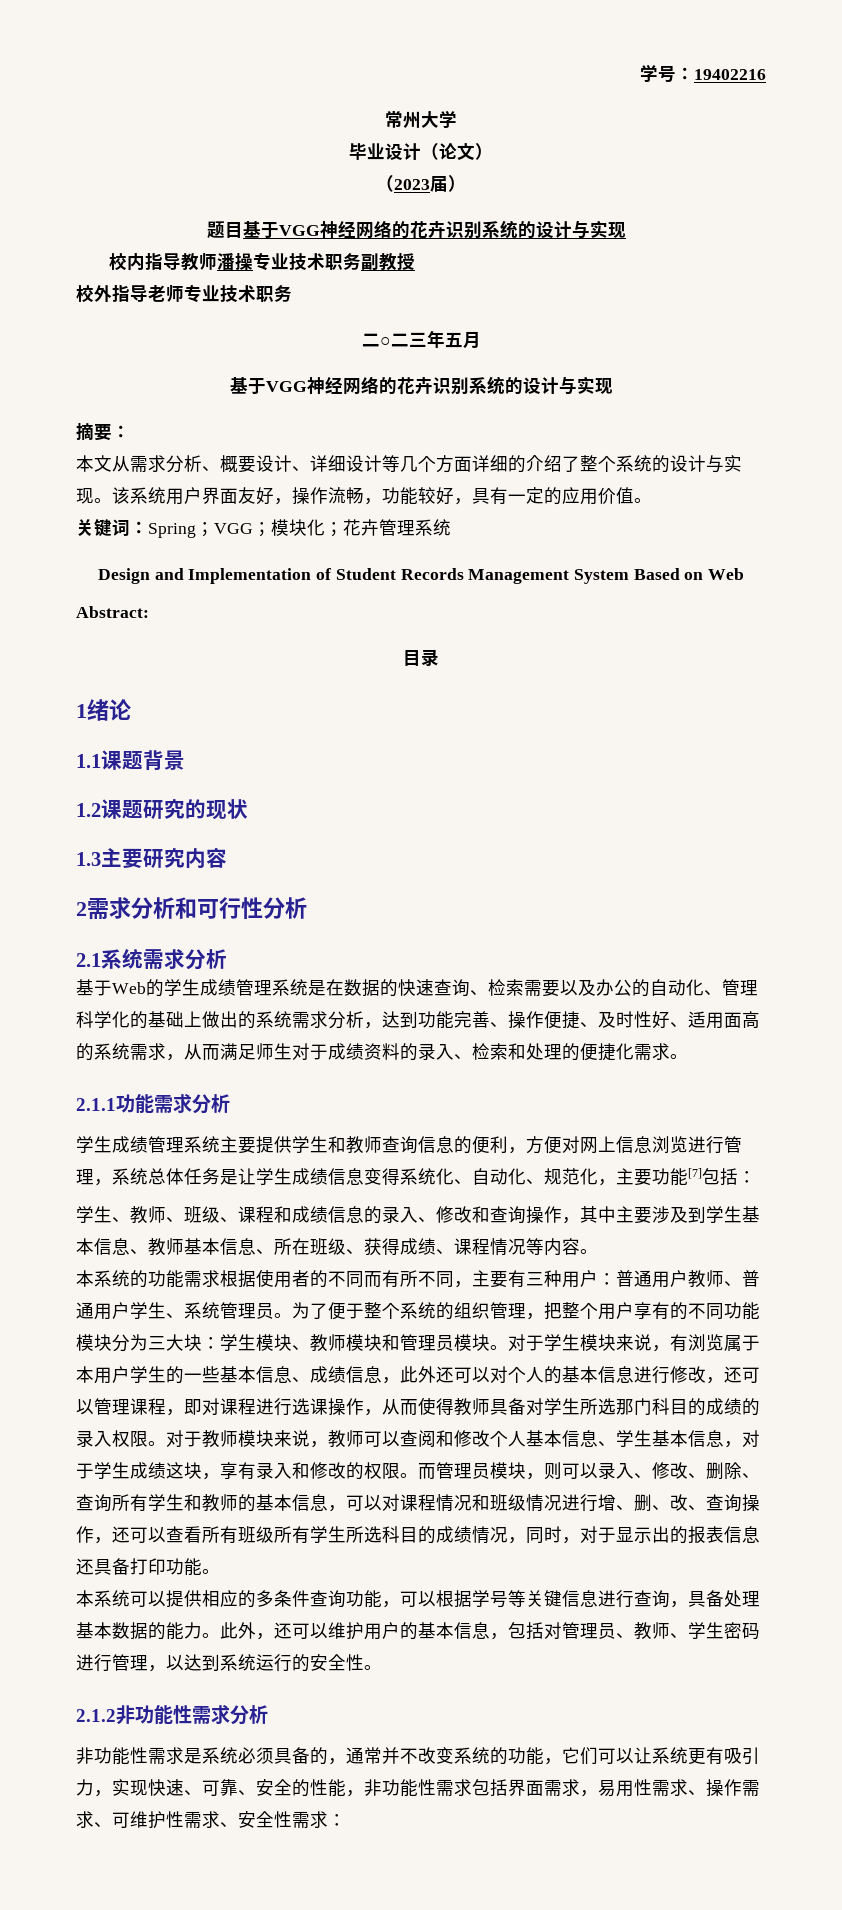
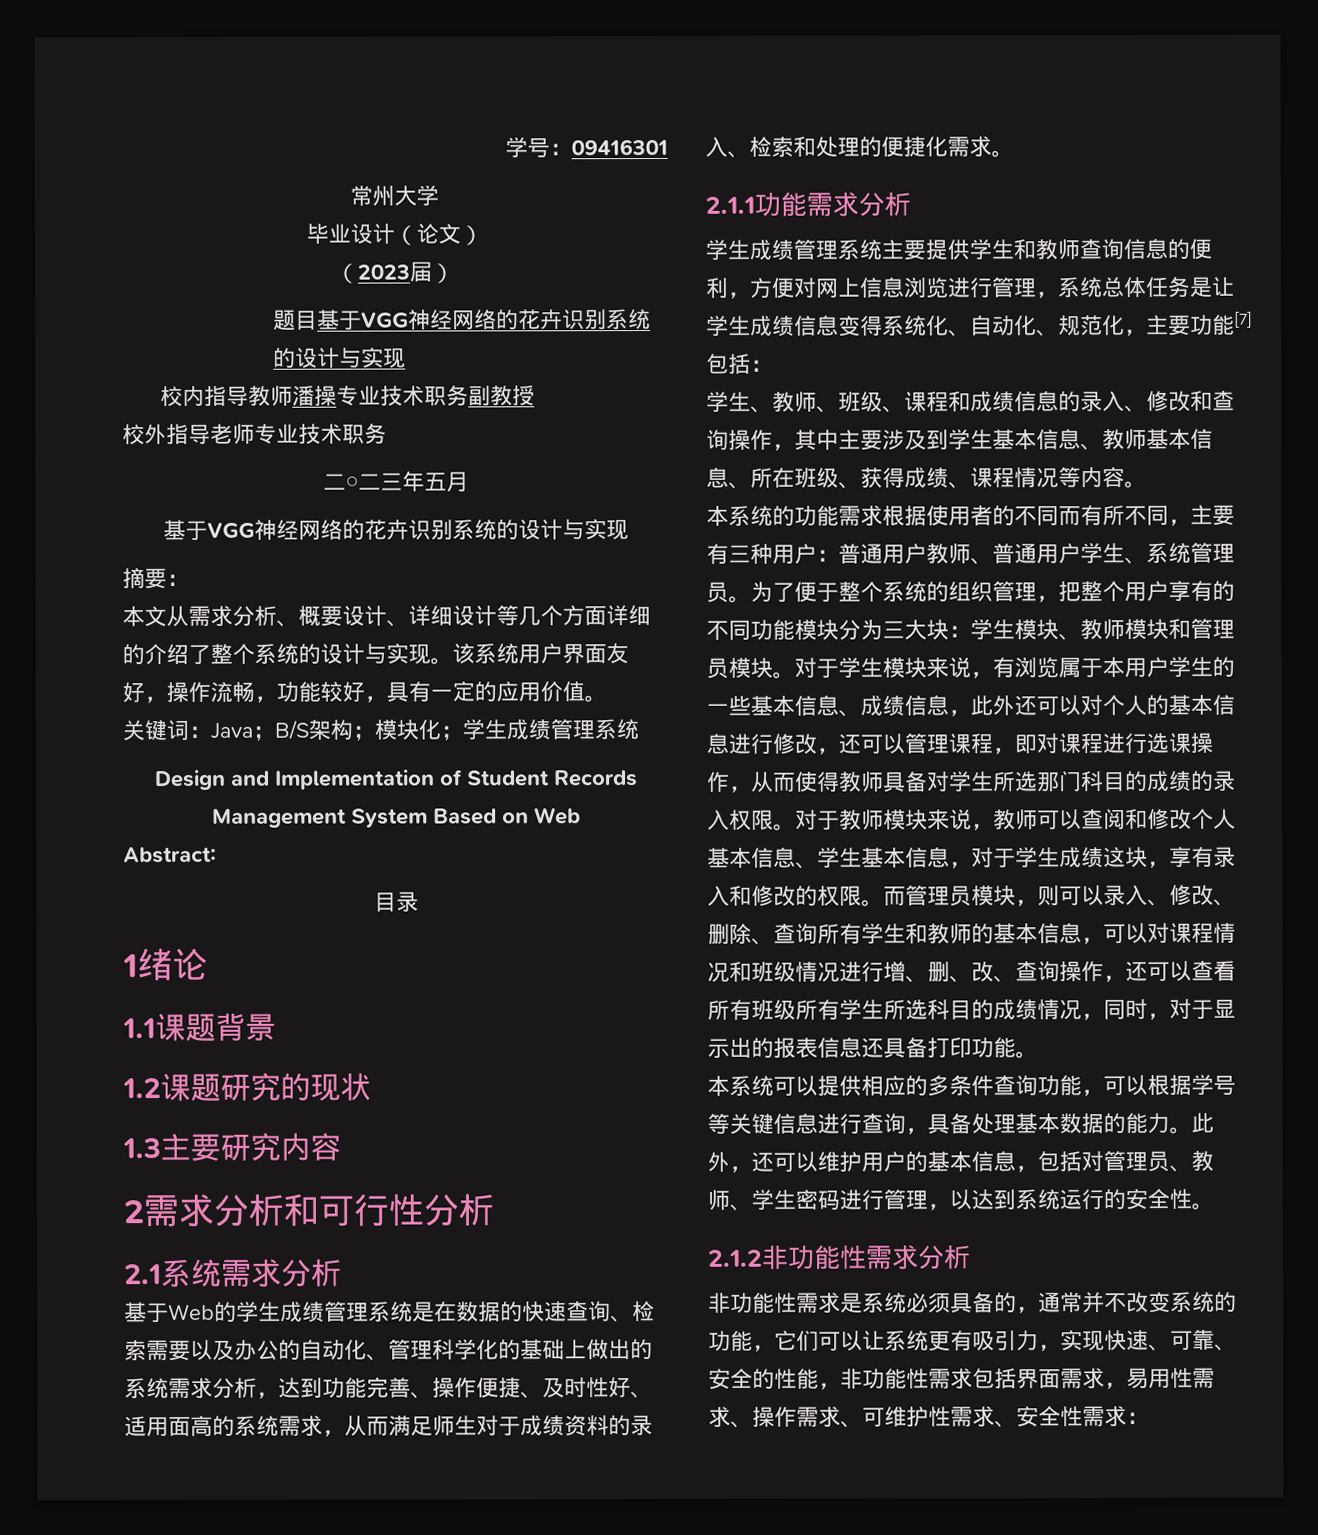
- 学号：19402216
+ 学号：09416301
- 关键词：Spring；VGG；模块化；花卉管理系统
+ 关键词：Java；B/S架构；模块化；学生成绩管理系统

